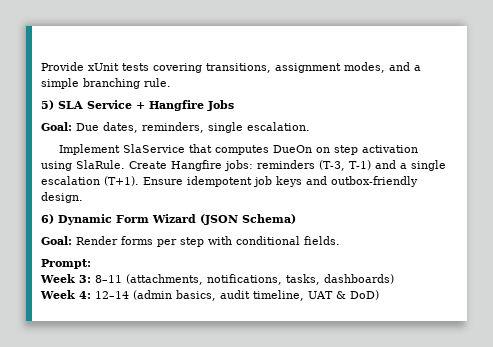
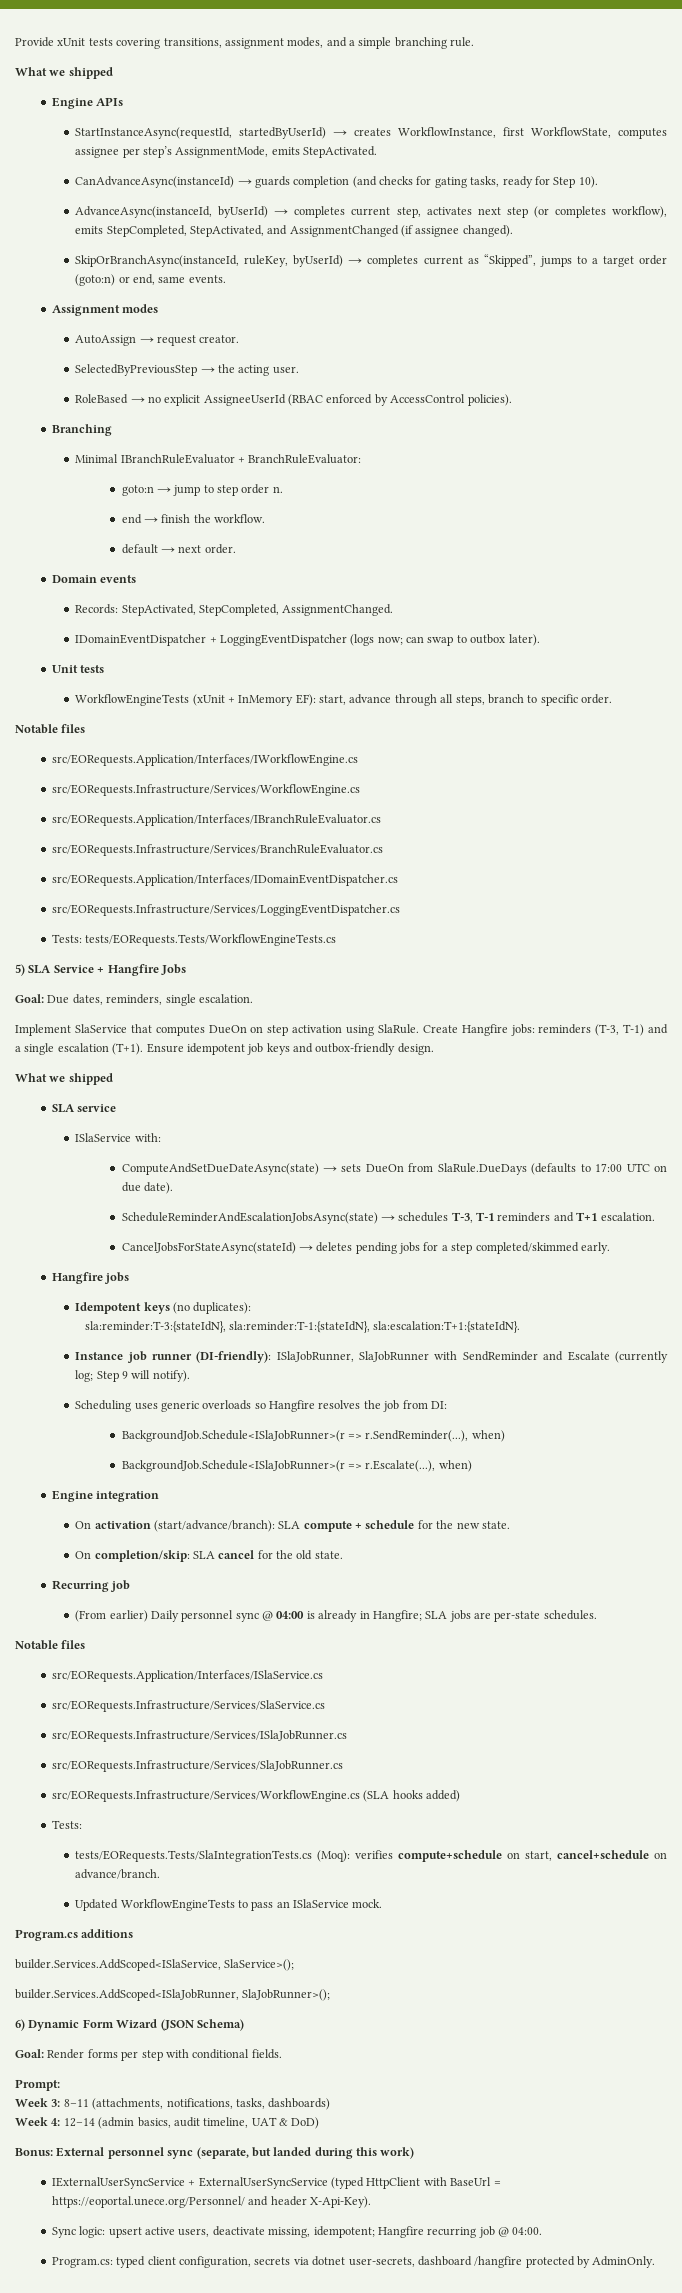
  Provide xUnit tests covering transitions, assignment modes, and a simple branching rule.
+ What we shipped
+ Engine APIs
+ StartInstanceAsync(requestId, startedByUserId) → creates WorkflowInstance, first WorkflowState, computes assignee per step’s AssignmentMode, emits StepActivated.
+ CanAdvanceAsync(instanceId) → guards completion (and checks for gating tasks, ready for Step 10).
+ AdvanceAsync(instanceId, byUserId) → completes current step, activates next step (or completes workflow), emits StepCompleted, StepActivated, and AssignmentChanged (if assignee changed).
+ SkipOrBranchAsync(instanceId, ruleKey, byUserId) → completes current as “Skipped”, jumps to a target order (goto:n) or end, same events.
+ Assignment modes
+ AutoAssign → request creator.
+ SelectedByPreviousStep → the acting user.
+ RoleBased → no explicit AssigneeUserId (RBAC enforced by AccessControl policies).
+ Branching
+ Minimal IBranchRuleEvaluator + BranchRuleEvaluator:
+ goto:n → jump to step order n.
+ end → finish the workflow.
+ default → next order.
+ Domain events
+ Records: StepActivated, StepCompleted, AssignmentChanged.
+ IDomainEventDispatcher + LoggingEventDispatcher (logs now; can swap to outbox later).
+ Unit tests
+ WorkflowEngineTests (xUnit + InMemory EF): start, advance through all steps, branch to specific order.
+ Notable files
+ src/EORequests.Application/Interfaces/IWorkflowEngine.cs
+ src/EORequests.Infrastructure/Services/WorkflowEngine.cs
+ src/EORequests.Application/Interfaces/IBranchRuleEvaluator.cs
+ src/EORequests.Infrastructure/Services/BranchRuleEvaluator.cs
+ src/EORequests.Application/Interfaces/IDomainEventDispatcher.cs
+ src/EORequests.Infrastructure/Services/LoggingEventDispatcher.cs
+ Tests: tests/EORequests.Tests/WorkflowEngineTests.cs
  Ensure idempotent job keys and outbox-friendly design.
+ What we shipped
+ SLA service
+ ISlaService with:
+ ComputeAndSetDueDateAsync(state) → sets DueOn from SlaRule.DueDays (defaults to 17:00 UTC on due date).
+ ScheduleReminderAndEscalationJobsAsync(state) → schedules T-3, T-1 reminders and T+1 escalation.
+ CancelJobsForStateAsync(stateId) → deletes pending jobs for a step completed/skimmed early.
+ Hangfire jobs
+ Idempotent keys (no duplicates):
+ sla:reminder:T-3:{stateIdN}, sla:reminder:T-1:{stateIdN}, sla:escalation:T+1:{stateIdN}.
+ Instance job runner (DI-friendly): ISlaJobRunner, SlaJobRunner with SendReminder and Escalate (currently log; Step 9 will notify).
+ Scheduling uses generic overloads so Hangfire resolves the job from DI:
+ BackgroundJob.Schedule<ISlaJobRunner>(r => r.SendReminder(...), when)
+ BackgroundJob.Schedule<ISlaJobRunner>(r => r.Escalate(...), when)
+ Engine integration
+ On activation (start/advance/branch): SLA compute + schedule for the new state.
+ On completion/skip: SLA cancel for the old state.
+ Recurring job
+ (From earlier) Daily personnel sync @ 04:00 is already in Hangfire; SLA jobs are per-state schedules.
+ Notable files
+ src/EORequests.Application/Interfaces/ISlaService.cs
+ src/EORequests.Infrastructure/Services/SlaService.cs
+ src/EORequests.Infrastructure/Services/ISlaJobRunner.cs
+ src/EORequests.Infrastructure/Services/SlaJobRunner.cs
+ src/EORequests.Infrastructure/Services/WorkflowEngine.cs (SLA hooks added)
+ Tests:
+ tests/EORequests.Tests/SlaIntegrationTests.cs (Moq): verifies compute+schedule on start, cancel+schedule on advance/branch.
+ Updated WorkflowEngineTests to pass an ISlaService mock.
+ Program.cs additions
+ builder.Services.AddScoped<ISlaService, SlaService>();
+ builder.Services.AddScoped<ISlaJobRunner, SlaJobRunner>();
+ Bonus: External personnel sync (separate, but landed during this work)
+ IExternalUserSyncService + ExternalUserSyncService (typed HttpClient with BaseUrl = https://eoportal.unece.org/Personnel/ and header X-Api-Key).
+ Sync logic: upsert active users, deactivate missing, idempotent; Hangfire recurring job @ 04:00.
+ Program.cs: typed client configuration, secrets via dotnet user-secrets, dashboard /hangfire protected by AdminOnly.

